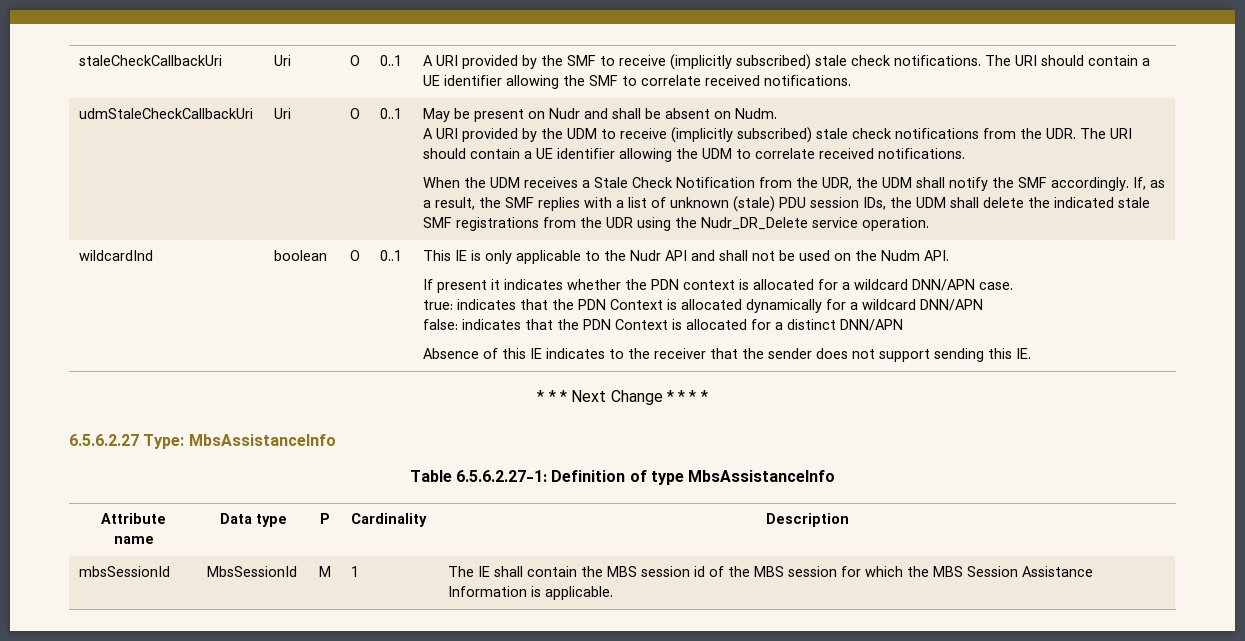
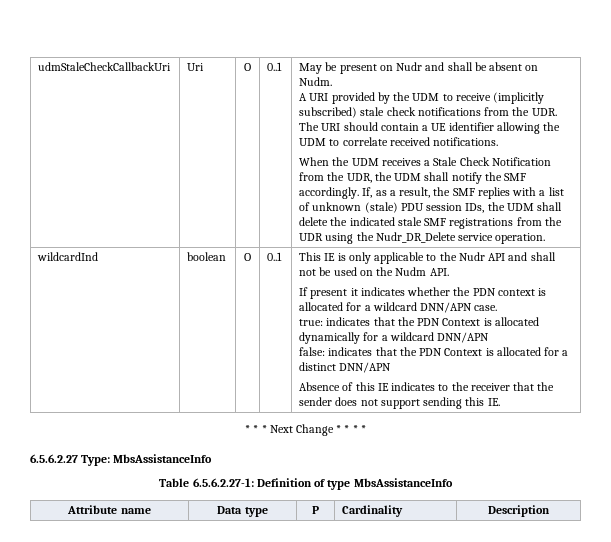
- staleCheckCallbackUri | Uri | O | 0..1 | A URI provided by the SMF to receive (implicitly subscribed) stale check notifications. The URI should contain a UE identifier allowing the SMF to correlate received notifications.
- mbsSessionId | MbsSessionId | M | 1 | The IE shall contain the MBS session id of the MBS session for which the MBS Session Assistance Information is applicable.

